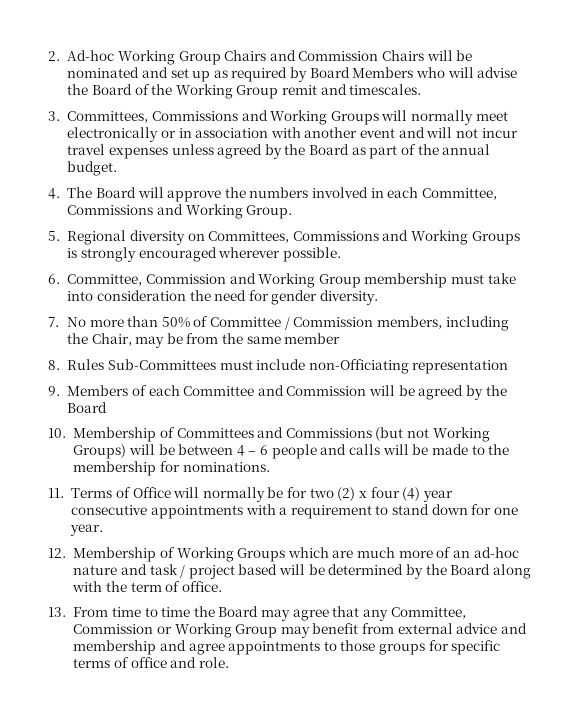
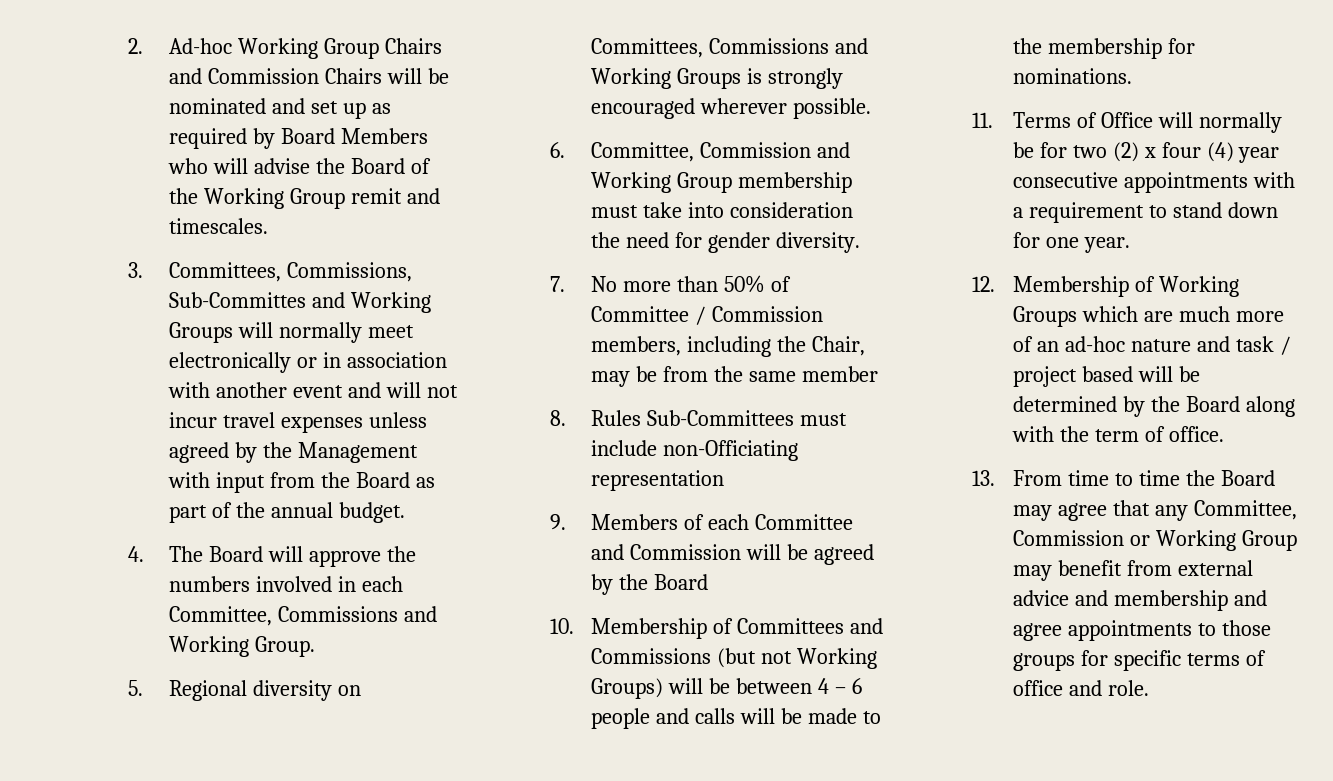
- 3. Committees, Commissions and Working Groups will normally meet electronically or in association with another event and will not incur travel expenses unless agreed by the Board as part of the annual budget.
+ 3. Committees, Commissions, Sub-Committes and Working Groups will normally meet electronically or in association with another event and will not incur travel expenses unless agreed by the Management with input from the Board as part of the annual budget.

